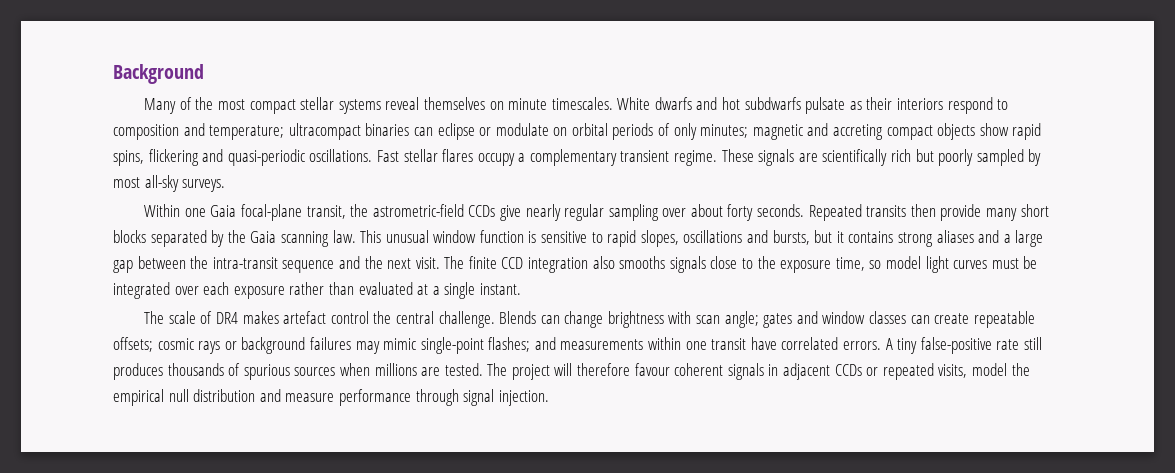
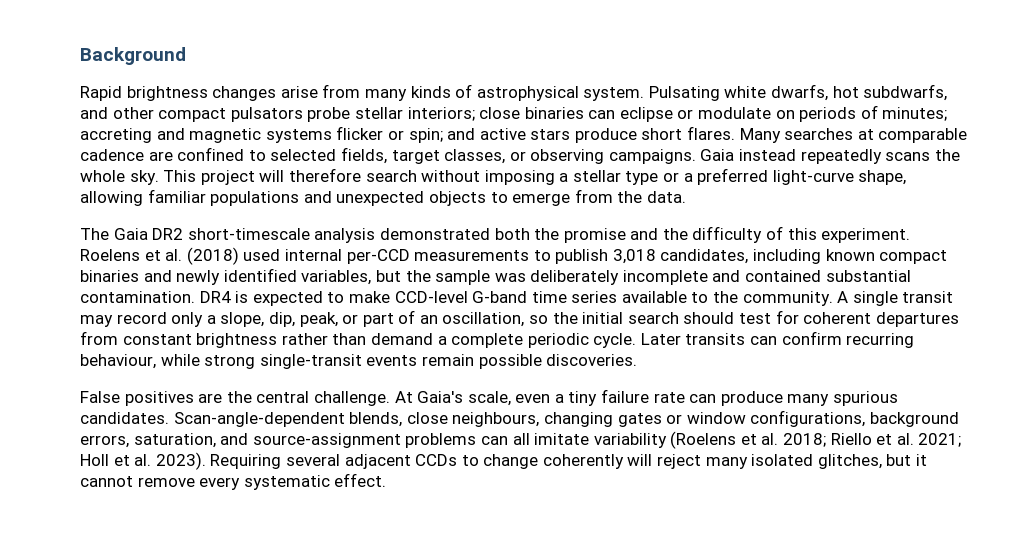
- Many of the most compact stellar systems reveal themselves on minute timescales. White dwarfs and hot subdwarfs pulsate as their interiors respond to composition and temperature; ultracompact binaries can eclipse or modulate on orbital periods of only minutes; magnetic and accreting compact objects show rapid spins, flickering and quasi-periodic oscillations. Fast stellar flares occupy a complementary transient regime. These signals are scientifically rich but poorly sampled by most all-sky surveys.
- Within one Gaia focal-plane transit, the astrometric-field CCDs give nearly regular sampling over about forty seconds. Repeated transits then provide many short blocks separated by the Gaia scanning law. This unusual window function is sensitive to rapid slopes, oscillations and bursts, but it contains strong aliases and a large gap between the intra-transit sequence and the next visit. The finite CCD integration also smooths signals close to the exposure time, so model light curves must be integrated over each exposure rather than evaluated at a single instant.
- The scale of DR4 makes artefact control the central challenge. Blends can change brightness with scan angle; gates and window classes can create repeatable offsets; cosmic rays or background failures may mimic single-point flashes; and measurements within one transit have correlated errors. A tiny false-positive rate still produces thousands of spurious sources when millions are tested. The project will therefore favour coherent signals in adjacent CCDs or repeated visits, model the empirical null distribution and measure performance through signal injection.
+ Rapid brightness changes arise from many kinds of astrophysical system. Pulsating white dwarfs, hot subdwarfs, and other compact pulsators probe stellar interiors; close binaries can eclipse or modulate on periods of minutes; accreting and magnetic systems flicker or spin; and active stars produce short flares. Many searches at comparable cadence are confined to selected fields, target classes, or observing campaigns. Gaia instead repeatedly scans the whole sky. This project will therefore search without imposing a stellar type or a preferred light-curve shape, allowing familiar populations and unexpected objects to emerge from the data.
+ The Gaia DR2 short-timescale analysis demonstrated both the promise and the difficulty of this experiment. Roelens et al. (2018) used internal per-CCD measurements to publish 3,018 candidates, including known compact binaries and newly identified variables, but the sample was deliberately incomplete and contained substantial contamination. DR4 is expected to make CCD-level G-band time series available to the community. A single transit may record only a slope, dip, peak, or part of an oscillation, so the initial search should test for coherent departures from constant brightness rather than demand a complete periodic cycle. Later transits can confirm recurring behaviour, while strong single-transit events remain possible discoveries.
+ False positives are the central challenge. At Gaia's scale, even a tiny failure rate can produce many spurious candidates. Scan-angle-dependent blends, close neighbours, changing gates or window configurations, background errors, saturation, and source-assignment problems can all imitate variability (Roelens et al. 2018; Riello et al. 2021; Holl et al. 2023). Requiring several adjacent CCDs to change coherently will reject many isolated glitches, but it cannot remove every systematic effect.

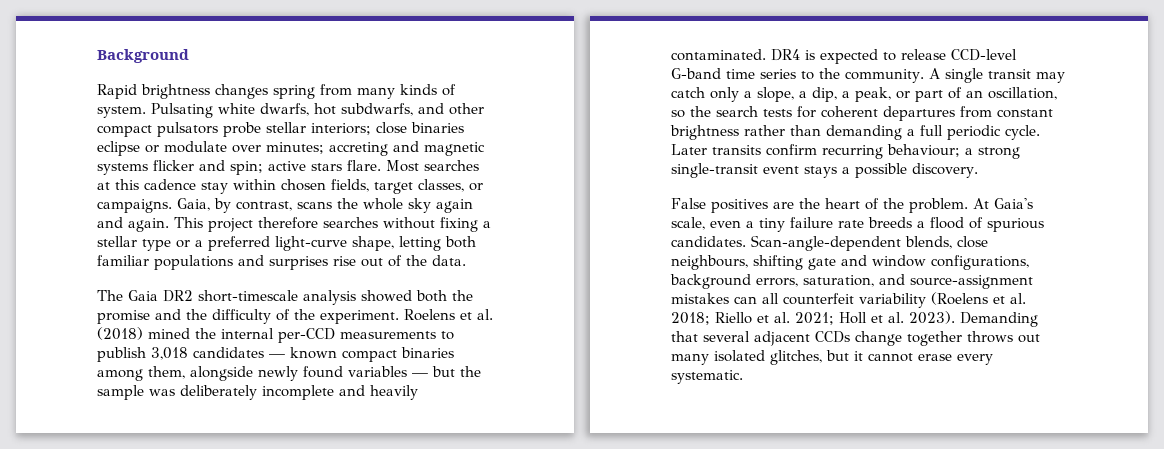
- Rapid brightness changes arise from many kinds of astrophysical system.
+ Rapid brightness changes spring from many kinds of system.
- Pulsating white dwarfs, hot subdwarfs, and other compact pulsators probe stellar interiors; close binaries can eclipse or modulate on periods of minutes; accreting and magnetic systems flicker or spin; and active stars produce short flares. Many searches at comparable cadence are confined to selected fields, target classes, or observing campaigns. Gaia instead repeatedly scans the whole sky. This project will therefore search without imposing a stellar type or a preferred light-curve shape, allowing familiar populations and unexpected objects to emerge from the data.
+ Pulsating white dwarfs, hot subdwarfs, and other compact pulsators probe stellar interiors; close binaries eclipse or modulate over minutes; accreting and magnetic systems flicker and spin; active stars flare. Most searches at this cadence stay within chosen fields, target classes, or campaigns. Gaia, by contrast, scans the whole sky again and again. This project therefore searches without fixing a stellar type or a preferred light-curve shape, letting both familiar populations and surprises rise out of the data.
- The Gaia DR2 short-timescale analysis demonstrated both the promise and the difficulty of this experiment.
+ The Gaia DR2 short-timescale analysis showed both the promise and the difficulty of the experiment.
- Roelens et al. (2018) used internal per-CCD measurements to publish 3,018 candidates, including known compact binaries and newly identified variables, but the sample was deliberately incomplete and contained substantial contamination.
+ Roelens et al. (2018) mined the internal per-CCD measurements to publish 3,018 candidates — known compact binaries among them, alongside newly found variables — but the sample was deliberately incomplete and heavily contaminated.
- DR4 is expected to make CCD-level G-band time series available to the community.
+ DR4 is expected to release CCD-level G-band time series to the community.
- A single transit may record only a slope, dip, peak, or part of an oscillation, so the initial search should test for coherent departures from constant brightness rather than demand a complete periodic cycle.
+ A single transit may catch only a slope, a dip, a peak, or part of an oscillation, so the search tests for coherent departures from constant brightness rather than demanding a full periodic cycle.
- Later transits can confirm recurring behaviour, while strong single-transit events remain possible discoveries.
+ Later transits confirm recurring behaviour; a strong single-transit event stays a possible discovery.
- False positives are the central challenge.
+ False positives are the heart of the problem.
- At Gaia's scale, even a tiny failure rate can produce many spurious candidates.
+ At Gaia's scale, even a tiny failure rate breeds a flood of spurious candidates.
- Scan-angle-dependent blends, close neighbours, changing gates or window configurations, background errors, saturation, and source-assignment problems can all imitate variability (Roelens et al. 2018; Riello et al. 2021; Holl et al. 2023).
+ Scan-angle-dependent blends, close neighbours, shifting gate and window configurations, background errors, saturation, and source-assignment mistakes can all counterfeit variability (Roelens et al. 2018; Riello et al. 2021; Holl et al. 2023).
- Requiring several adjacent CCDs to change coherently will reject many isolated glitches, but it cannot remove every systematic effect.
+ Demanding that several adjacent CCDs change together throws out many isolated glitches, but it cannot erase every systematic.

